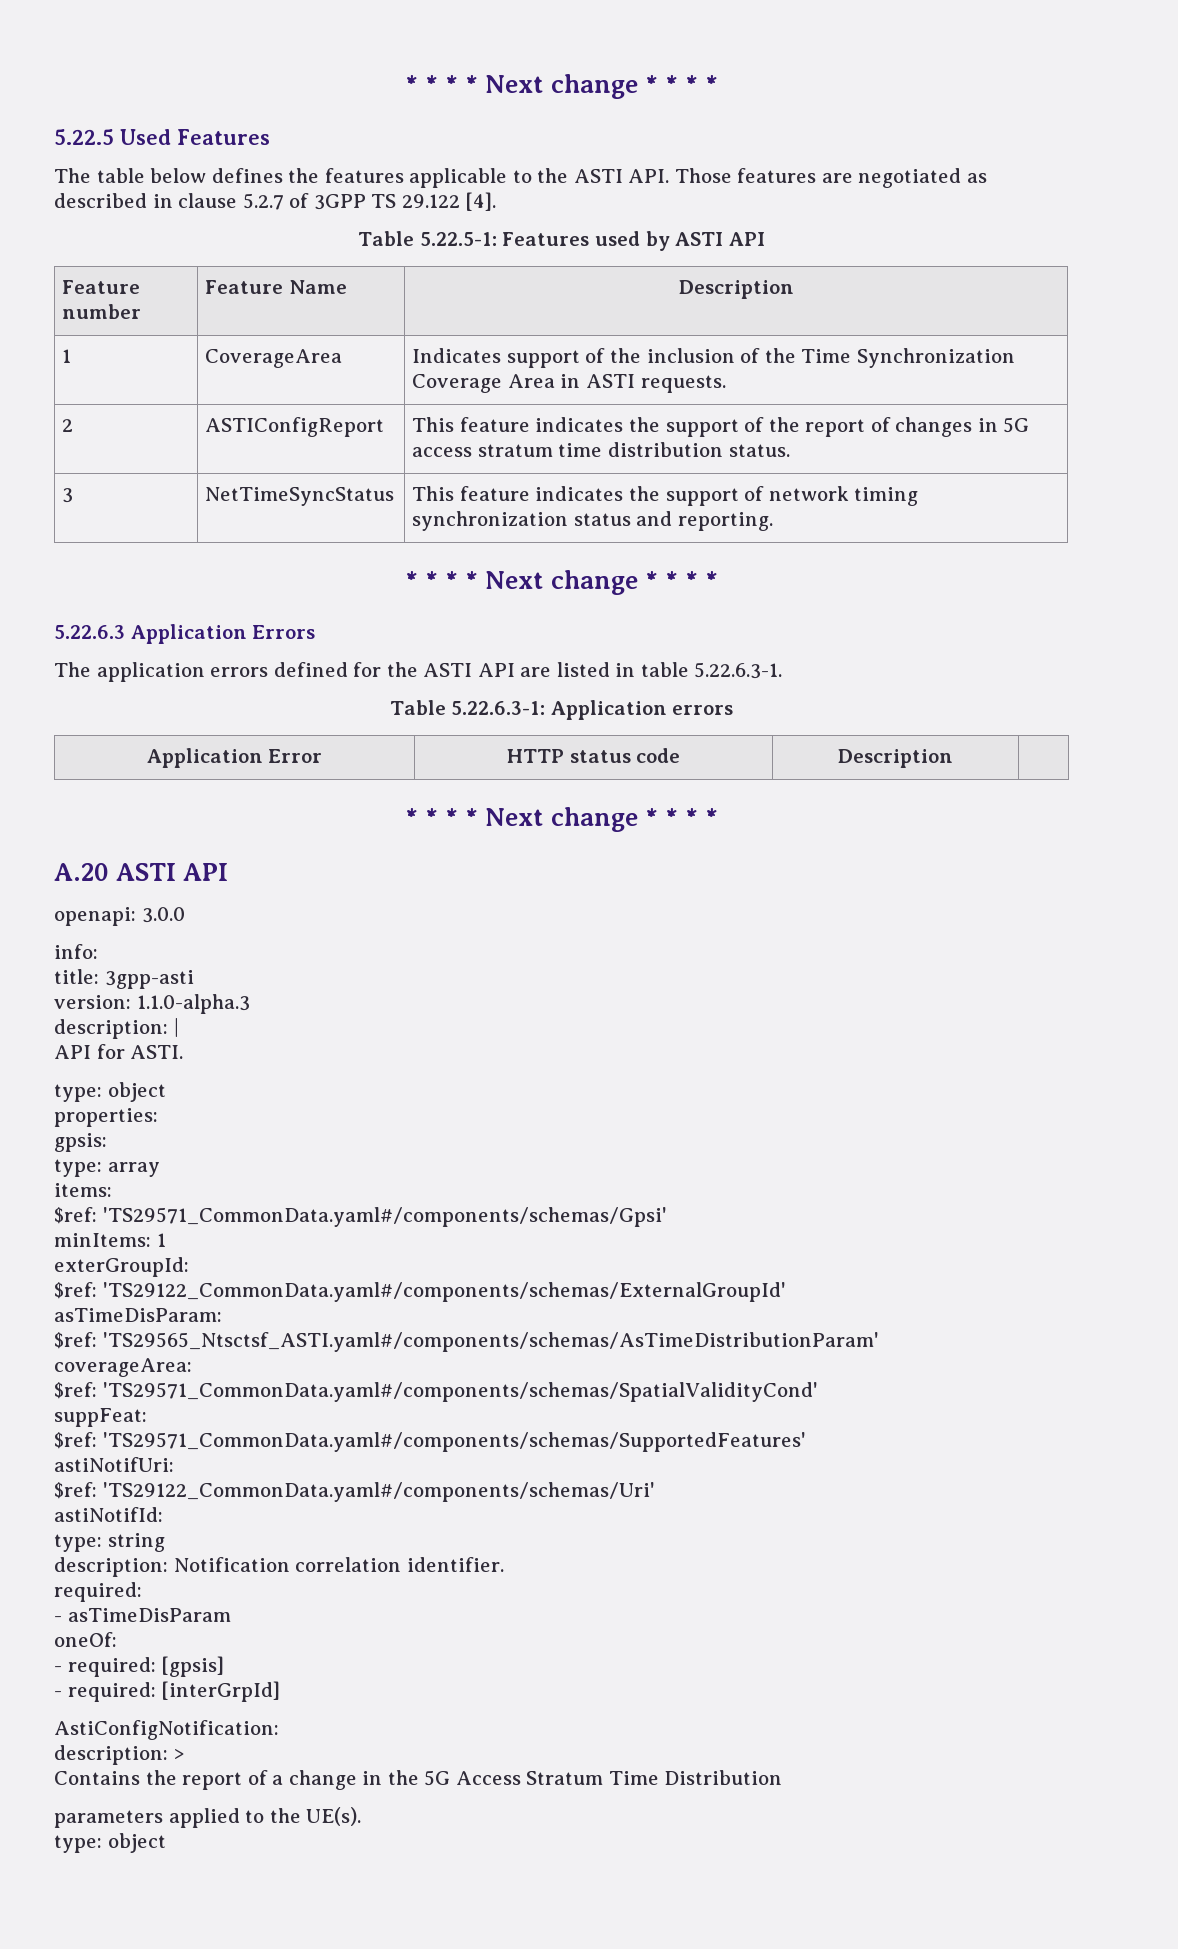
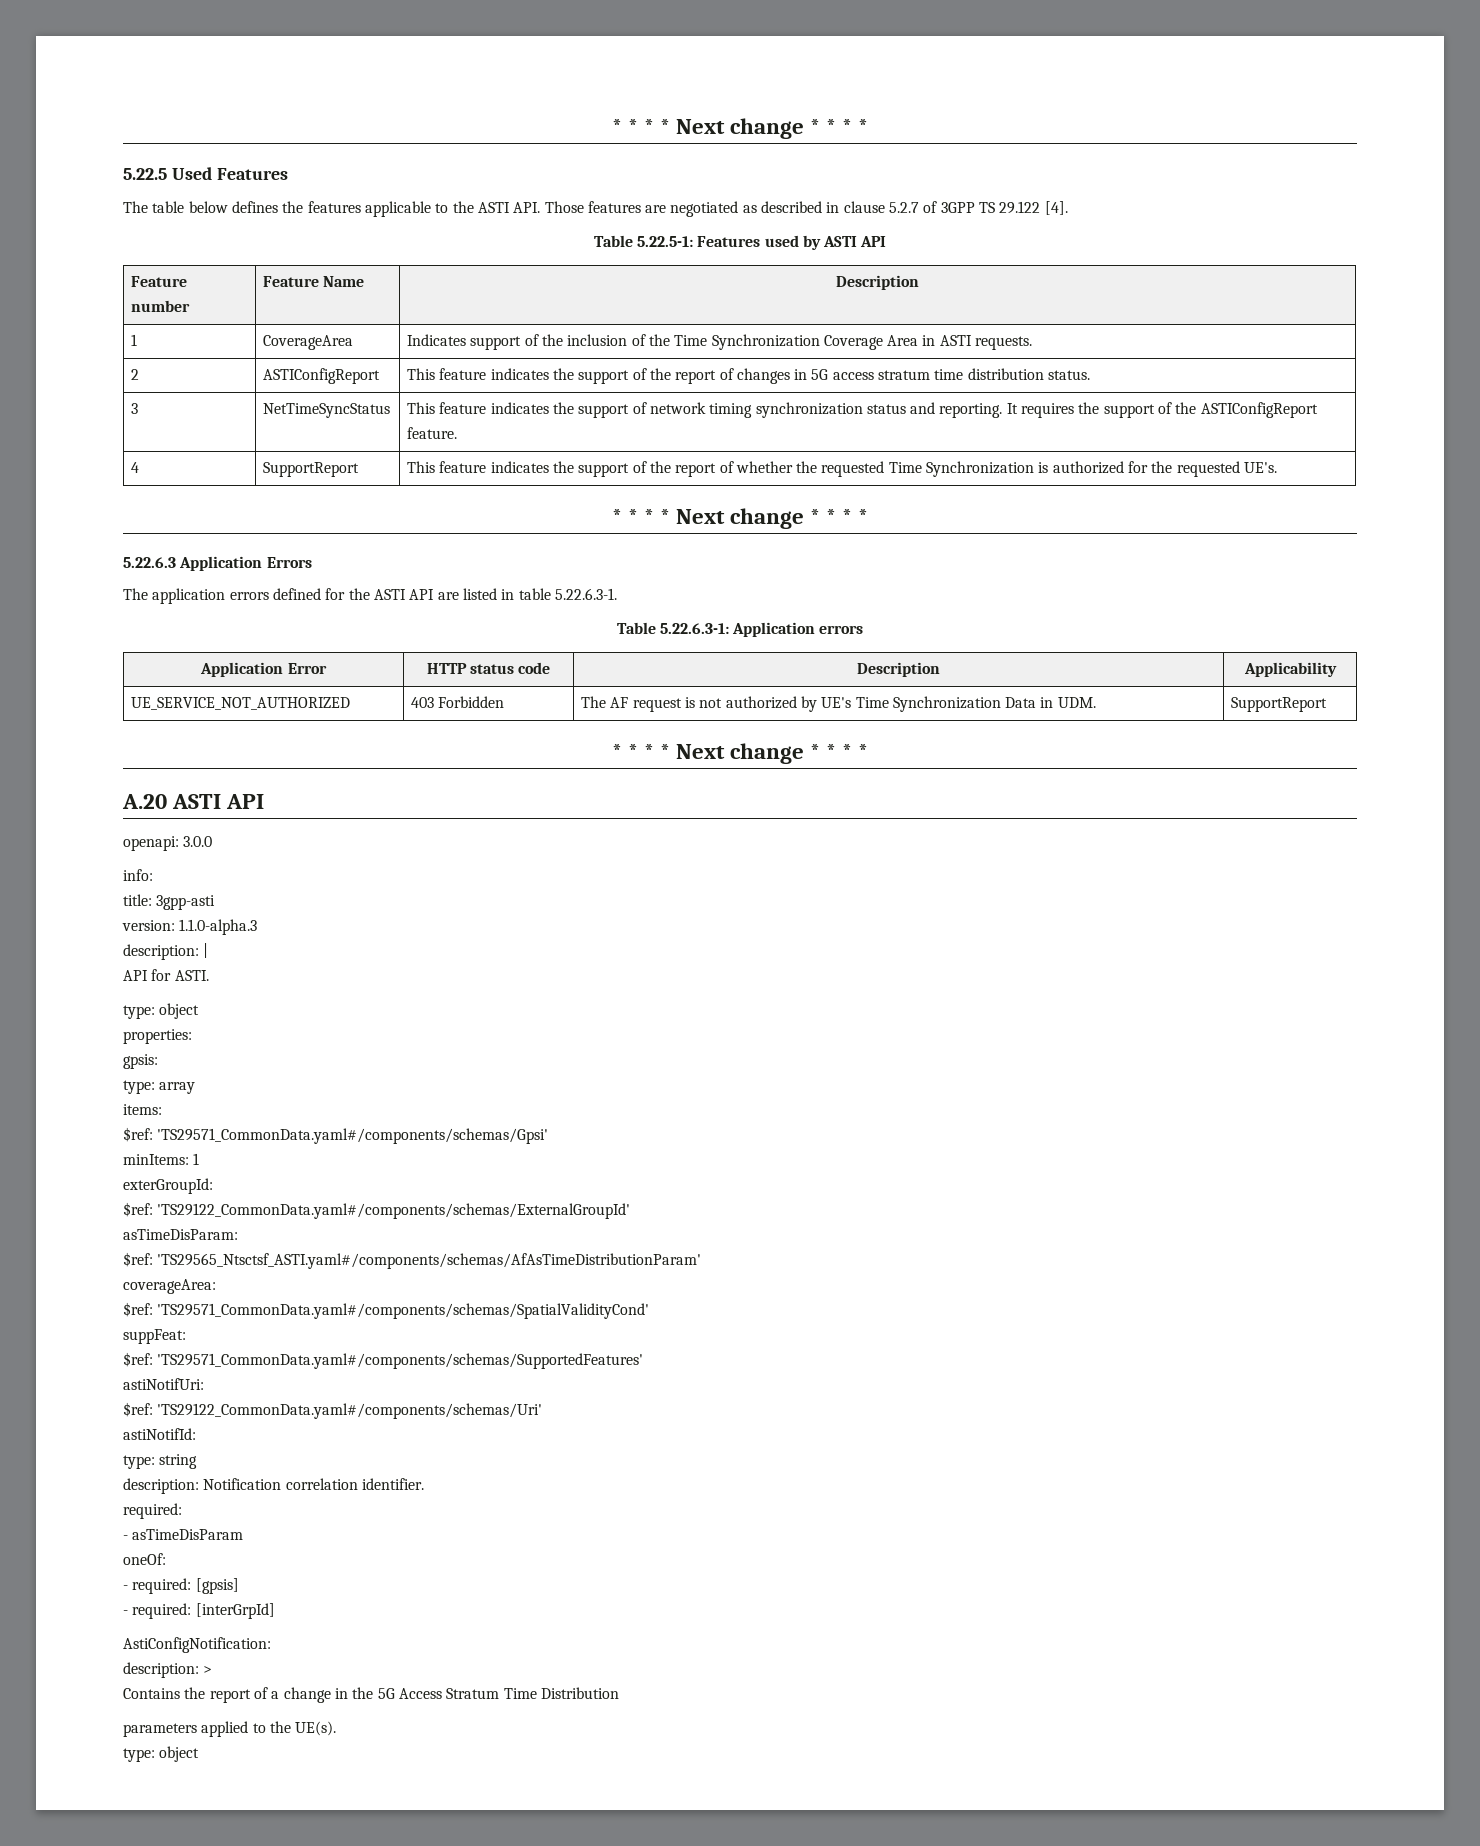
- 3 | NetTimeSyncStatus | This feature indicates the support of network timing synchronization status and reporting.
+ 3 | NetTimeSyncStatus | This feature indicates the support of network timing synchronization status and reporting. It requires the support of the ASTIConfigReport feature.
+ 4 | SupportReport | This feature indicates the support of the report of whether the requested Time Synchronization is authorized for the requested UE's.
- Application Error | HTTP status code | Description |
+ Application Error | HTTP status code | Description | Applicability
+ UE_SERVICE_NOT_AUTHORIZED | 403 Forbidden | The AF request is not authorized by UE's Time Synchronization Data in UDM. | SupportReport
- $ref: 'TS29565_Ntsctsf_ASTI.yaml#/components/schemas/AsTimeDistributionParam'
+ $ref: 'TS29565_Ntsctsf_ASTI.yaml#/components/schemas/AfAsTimeDistributionParam'

